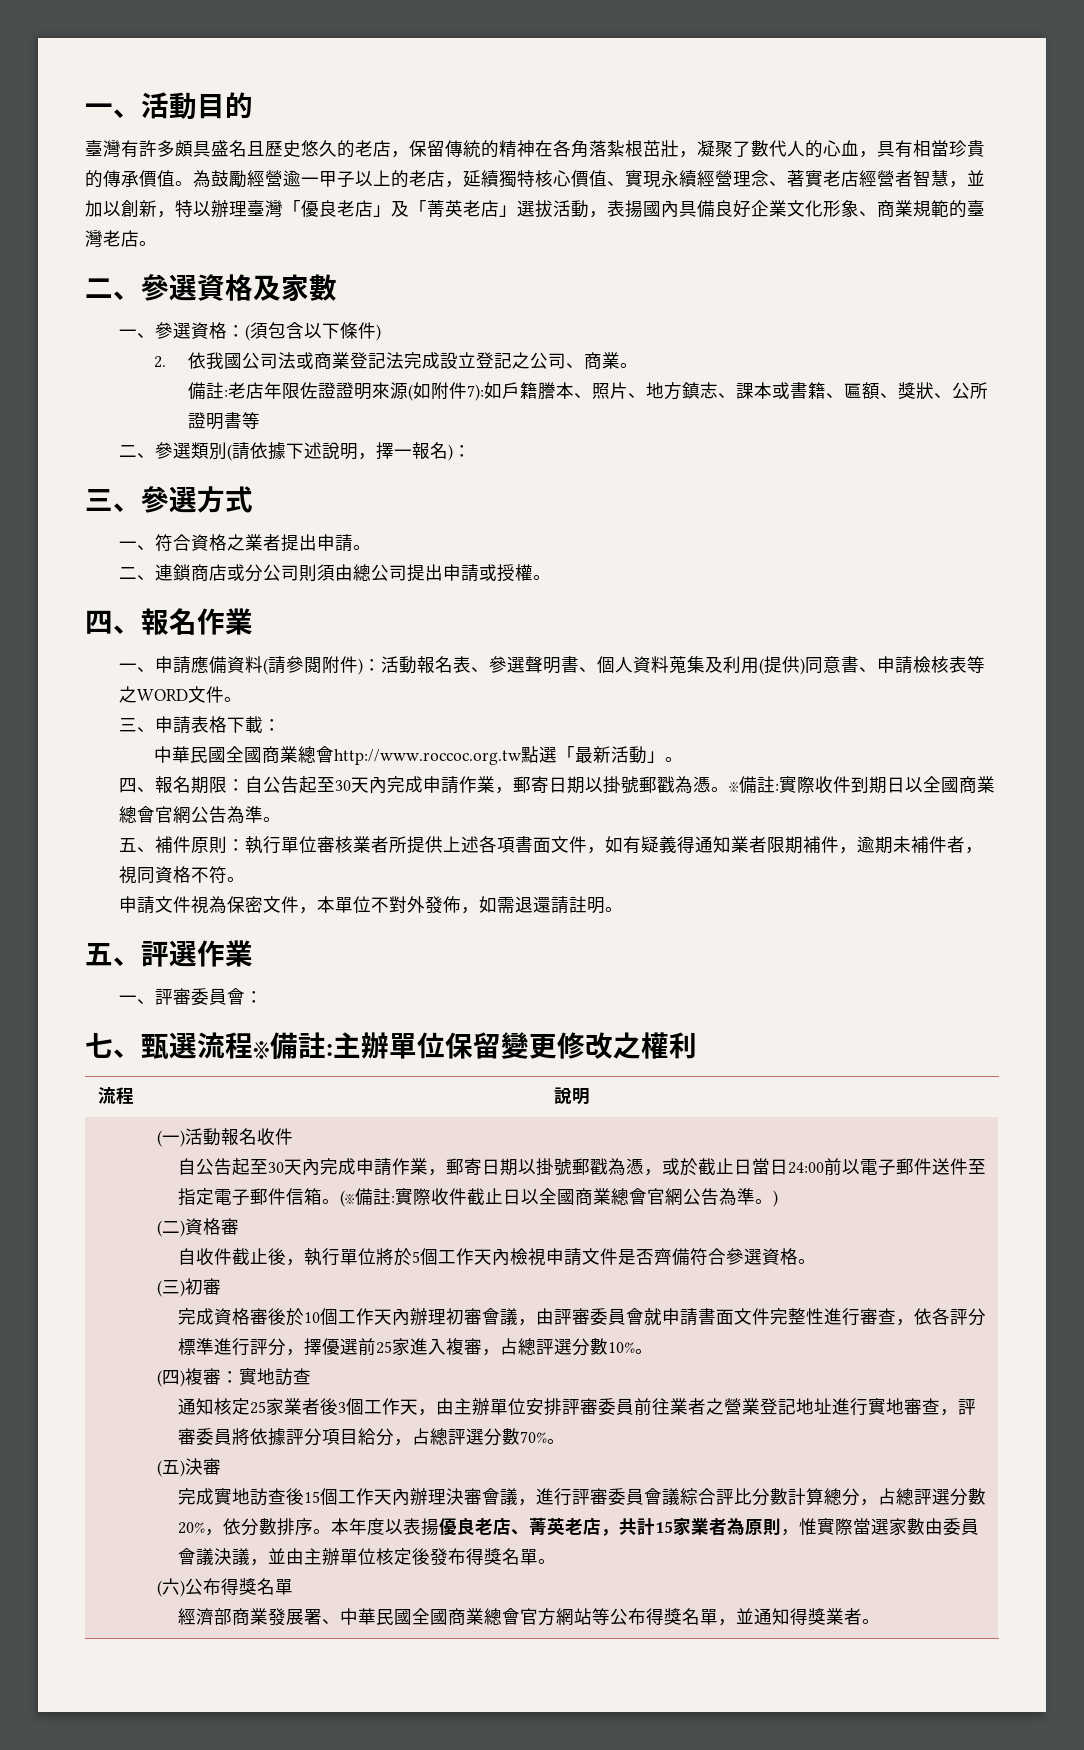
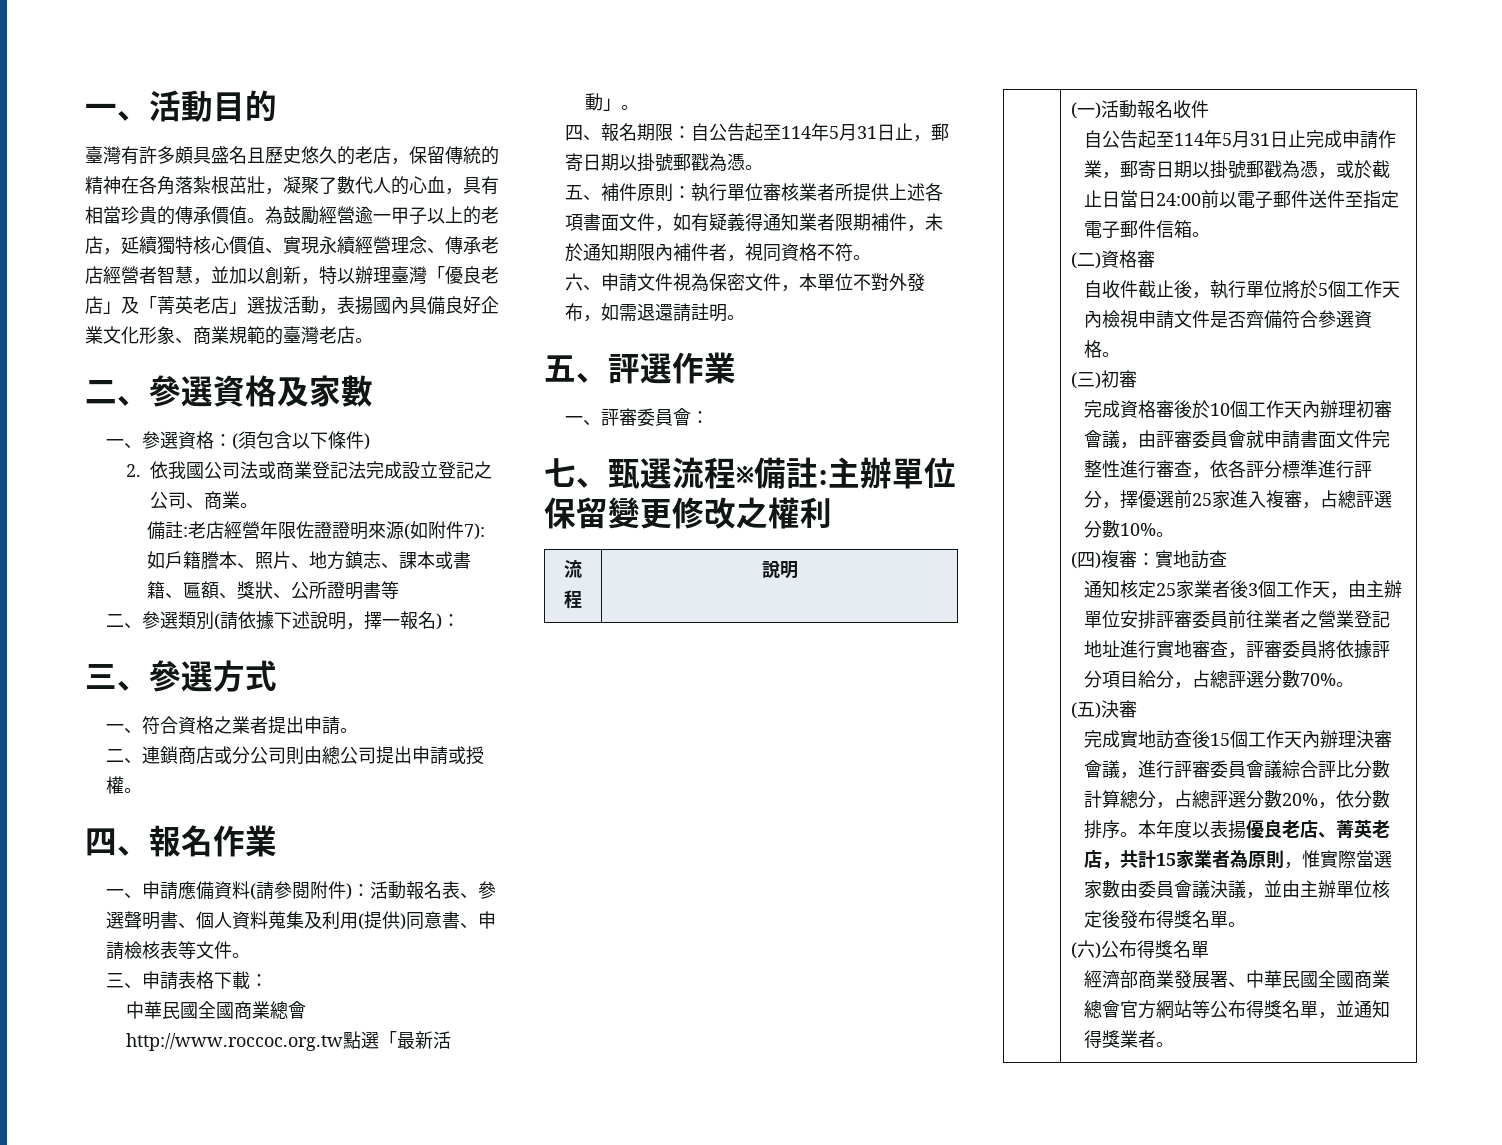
- 為鼓勵經營逾一甲子以上的老店，延續獨特核心價值、實現永續經營理念、著實老店經營者智慧，並加以創新，特以辦理臺灣「優良老店」及「菁英老店」選拔活動，表揚國內具備良好企業文化形象、商業規範的臺灣老店。
+ 為鼓勵經營逾一甲子以上的老店，延續獨特核心價值、實現永續經營理念、傳承老店經營者智慧，並加以創新，特以辦理臺灣「優良老店」及「菁英老店」選拔活動，表揚國內具備良好企業文化形象、商業規範的臺灣老店。
- 備註:老店年限佐證證明來源(如附件7):如戶籍謄本、照片、地方鎮志、課本或書籍、匾額、獎狀、公所證明書等
+ 備註:老店經營年限佐證證明來源(如附件7):如戶籍謄本、照片、地方鎮志、課本或書籍、匾額、獎狀、公所證明書等
- 二、連鎖商店或分公司則須由總公司提出申請或授權。
+ 二、連鎖商店或分公司則由總公司提出申請或授權。
- 一、申請應備資料(請參閱附件)：活動報名表、參選聲明書、個人資料蒐集及利用(提供)同意書、申請檢核表等之WORD文件。
+ 一、申請應備資料(請參閱附件)：活動報名表、參選聲明書、個人資料蒐集及利用(提供)同意書、申請檢核表等文件。
- 四、報名期限：自公告起至30天內完成申請作業，郵寄日期以掛號郵戳為憑。※備註:實際收件到期日以全國商業總會官網公告為準。
+ 四、報名期限：自公告起至114年5月31日止，郵寄日期以掛號郵戳為憑。
- 五、補件原則：執行單位審核業者所提供上述各項書面文件，如有疑義得通知業者限期補件，逾期未補件者，視同資格不符。
+ 五、補件原則：執行單位審核業者所提供上述各項書面文件，如有疑義得通知業者限期補件，未於通知期限內補件者，視同資格不符。
- 申請文件視為保密文件，本單位不對外發佈，如需退還請註明。
+ 六、申請文件視為保密文件，本單位不對外發布，如需退還請註明。
- 自公告起至30天內完成申請作業，郵寄日期以掛號郵戳為憑，或於截止日當日24:00前以電子郵件送件至指定電子郵件信箱。(※備註:實際收件截止日以全國商業總會官網公告為準。)
+ 自公告起至114年5月31日止完成申請作業，郵寄日期以掛號郵戳為憑，或於截止日當日24:00前以電子郵件送件至指定電子郵件信箱。

